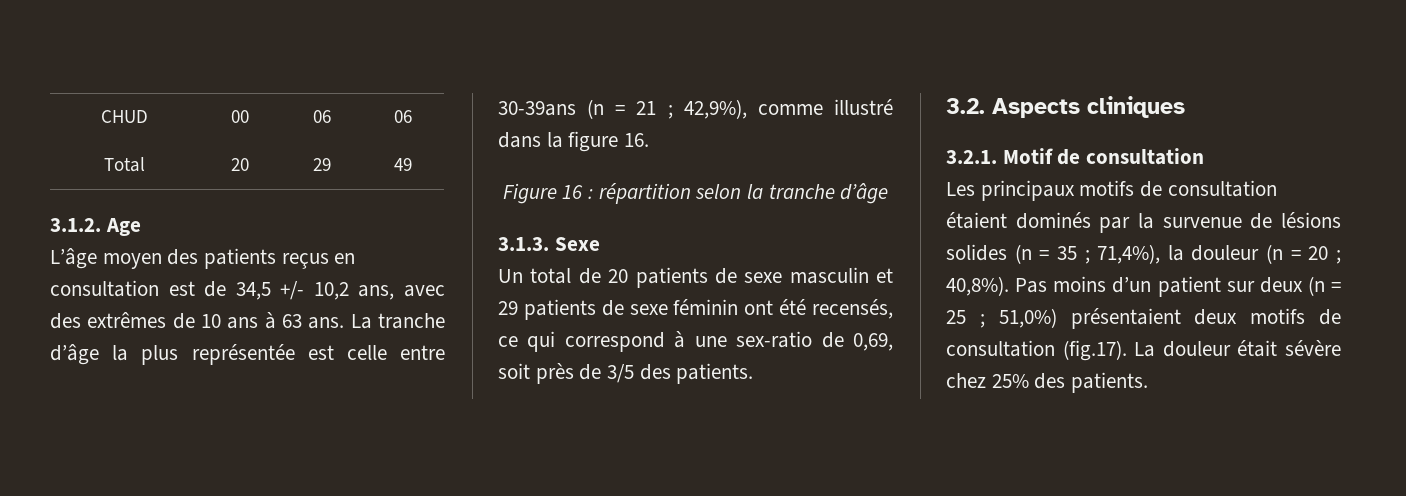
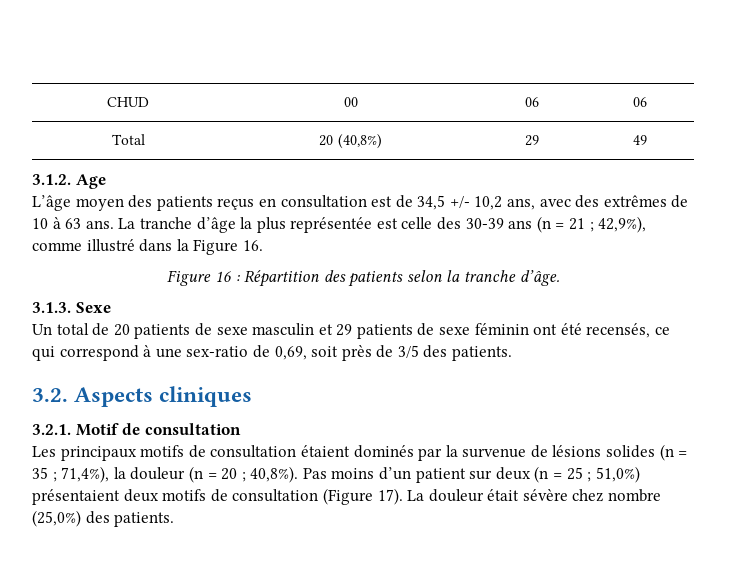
- Total | 20 | 29 | 49
+ Total | 20 (40,8%) | 29 | 49
- L’âge moyen des patients reçus en consultation est de 34,5 +/- 10,2 ans, avec des extrêmes de 10 ans à 63 ans.
+ L’âge moyen des patients reçus en consultation est de 34,5 +/- 10,2 ans, avec des extrêmes de 10 à 63 ans.
- La tranche d’âge la plus représentée est celle entre 30-39ans (n = 21 ; 42,9%), comme illustré dans la figure 16.
+ La tranche d’âge la plus représentée est celle des 30-39 ans (n = 21 ; 42,9%), comme illustré dans la Figure 16.
- Figure 16 : répartition selon la tranche d’âge
+ Figure 16 : Répartition des patients selon la tranche d’âge.
- Pas moins d’un patient sur deux (n = 25 ; 51,0%) présentaient deux motifs de consultation (fig.17). La douleur était sévère chez 25% des patients.
+ Pas moins d’un patient sur deux (n = 25 ; 51,0%) présentaient deux motifs de consultation (Figure 17). La douleur était sévère chez nombre (25,0%) des patients.

